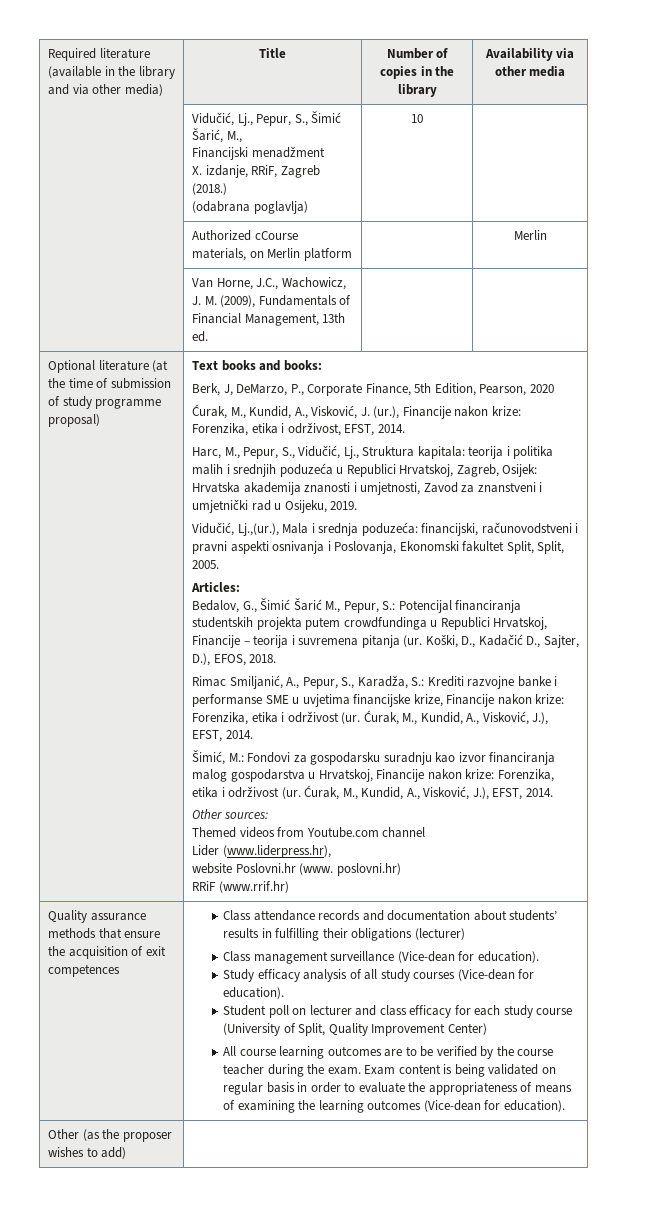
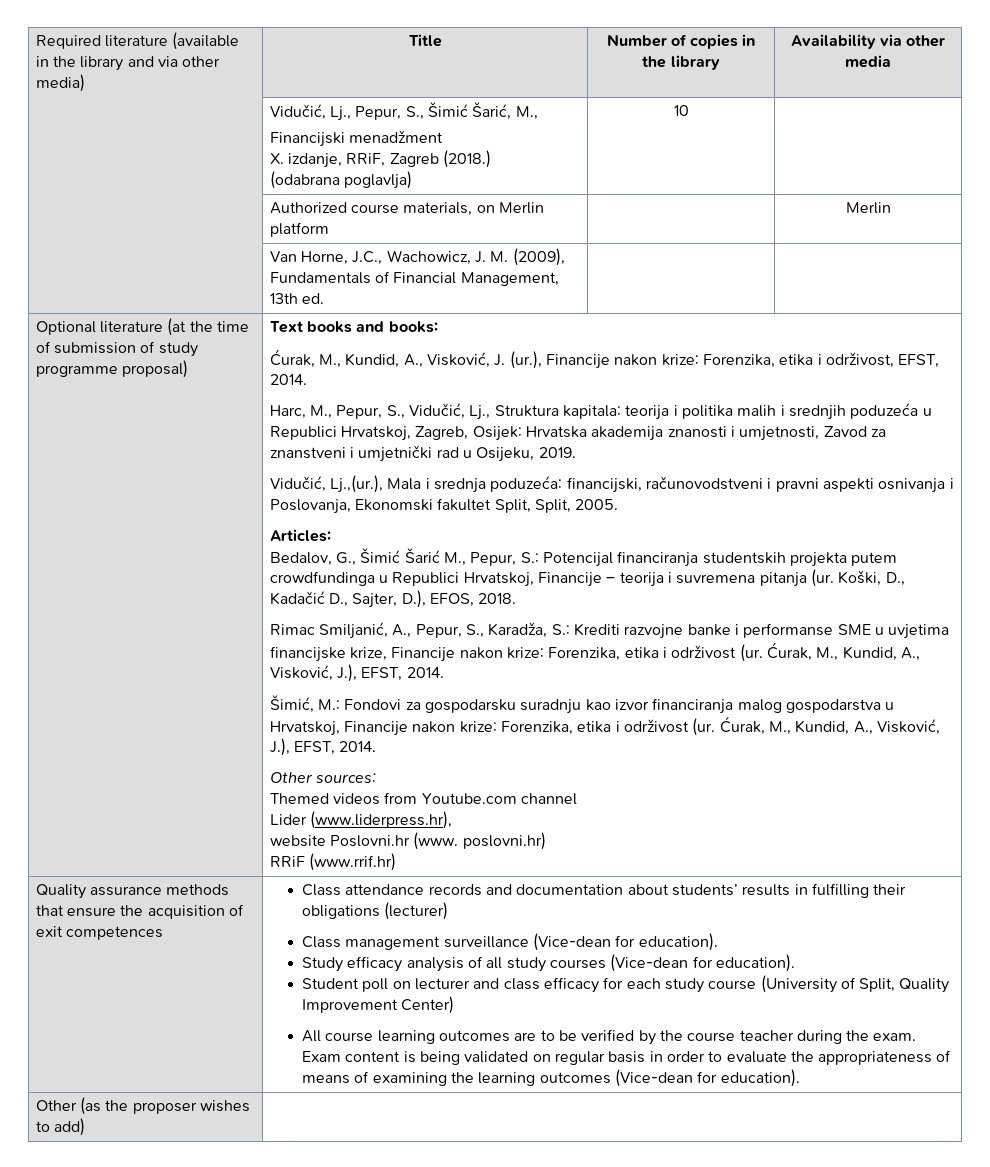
- | Authorized cCourse materials, on Merlin platform | | Merlin
+ | Authorized course materials, on Merlin platform | | Merlin
- Berk, J, DeMarzo, P., Corporate Finance, 5th Edition, Pearson, 2020

